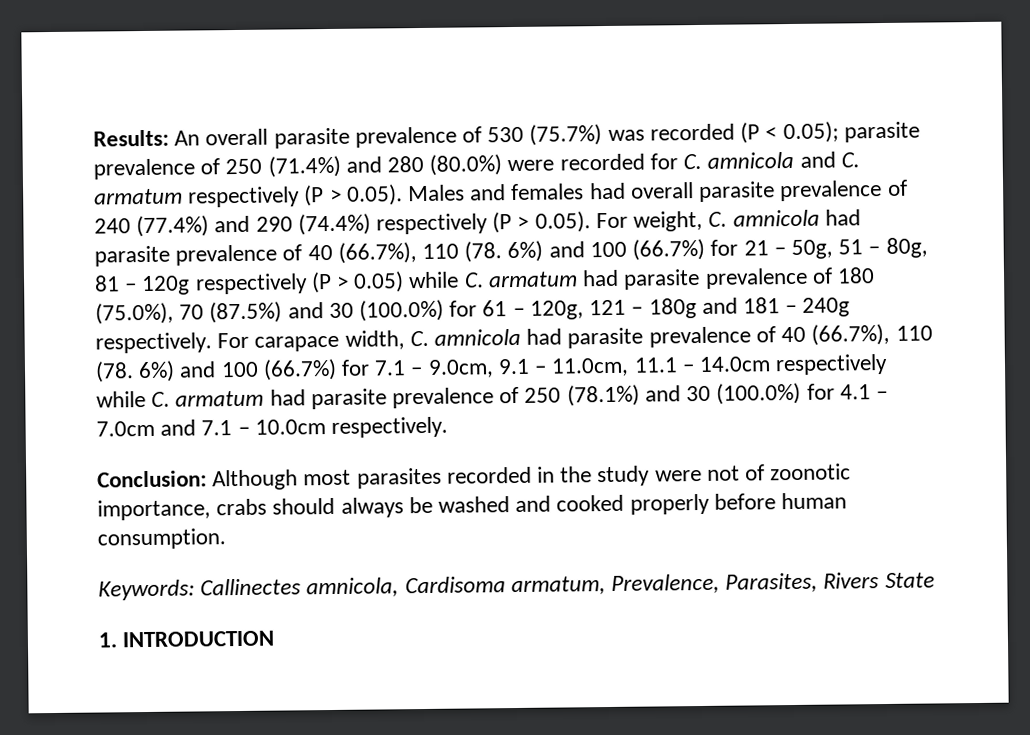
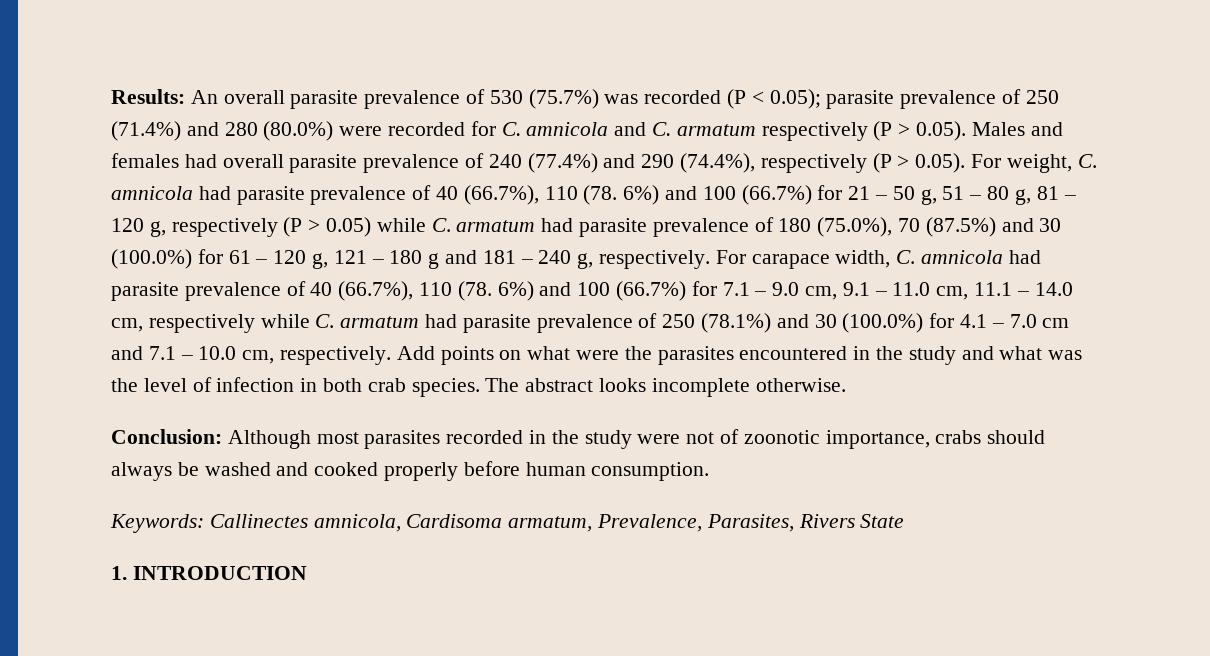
- parasite prevalence of 250 (71.4%) and 280 (80.0%) were recorded for C. amnicola and C. armatum respectively (P > 0.05). Males and females had overall parasite prevalence of 240 (77.4%) and 290 (74.4%) respectively (P > 0.05). For weight, C. amnicola had parasite prevalence of 40 (66.7%), 110 (78. 6%) and 100 (66.7%) for 21 – 50g, 51 – 80g, 81 – 120g respectively (P > 0.05) while C. armatum had parasite prevalence of 180 (75.0%), 70 (87.5%) and 30 (100.0%) for 61 – 120g, 121 – 180g and 181 – 240g respectively.
+ parasite prevalence of 250 (71.4%) and 280 (80.0%) were recorded for C. amnicola and C. armatum respectively (P > 0.05). Males and females had overall parasite prevalence of 240 (77.4%) and 290 (74.4%), respectively (P > 0.05). For weight, C. amnicola had parasite prevalence of 40 (66.7%), 110 (78. 6%) and 100 (66.7%) for 21 – 50 g, 51 – 80 g, 81 – 120 g, respectively (P > 0.05) while C. armatum had parasite prevalence of 180 (75.0%), 70 (87.5%) and 30 (100.0%) for 61 – 120 g, 121 – 180 g and 181 – 240 g, respectively.
- For carapace width, C. amnicola had parasite prevalence of 40 (66.7%), 110 (78. 6%) and 100 (66.7%) for 7.1 – 9.0cm, 9.1 – 11.0cm, 11.1 – 14.0cm respectively while C. armatum had parasite prevalence of 250 (78.1%) and 30 (100.0%) for 4.1 – 7.0cm and 7.1 – 10.0cm respectively.
+ For carapace width, C. amnicola had parasite prevalence of 40 (66.7%), 110 (78. 6%) and 100 (66.7%) for 7.1 – 9.0 cm, 9.1 – 11.0 cm, 11.1 – 14.0 cm, respectively while C. armatum had parasite prevalence of 250 (78.1%) and 30 (100.0%) for 4.1 – 7.0 cm and 7.1 – 10.0 cm, respectively. Add points on what were the parasites encountered in the study and what was the level of infection in both crab species. The abstract looks incomplete otherwise.

